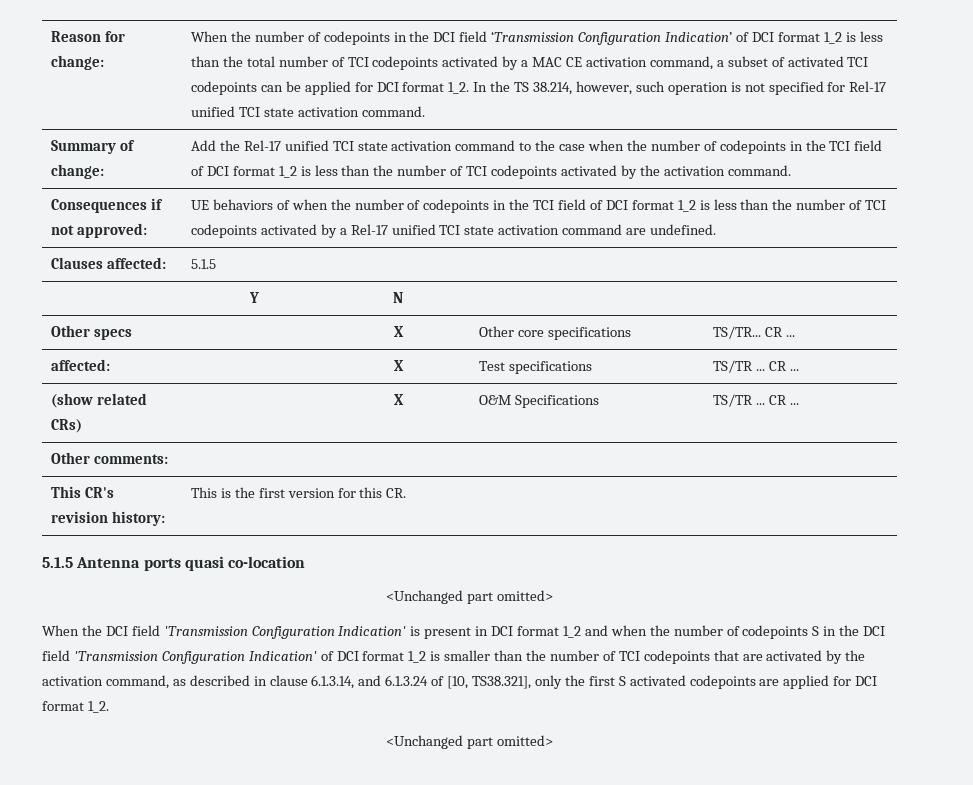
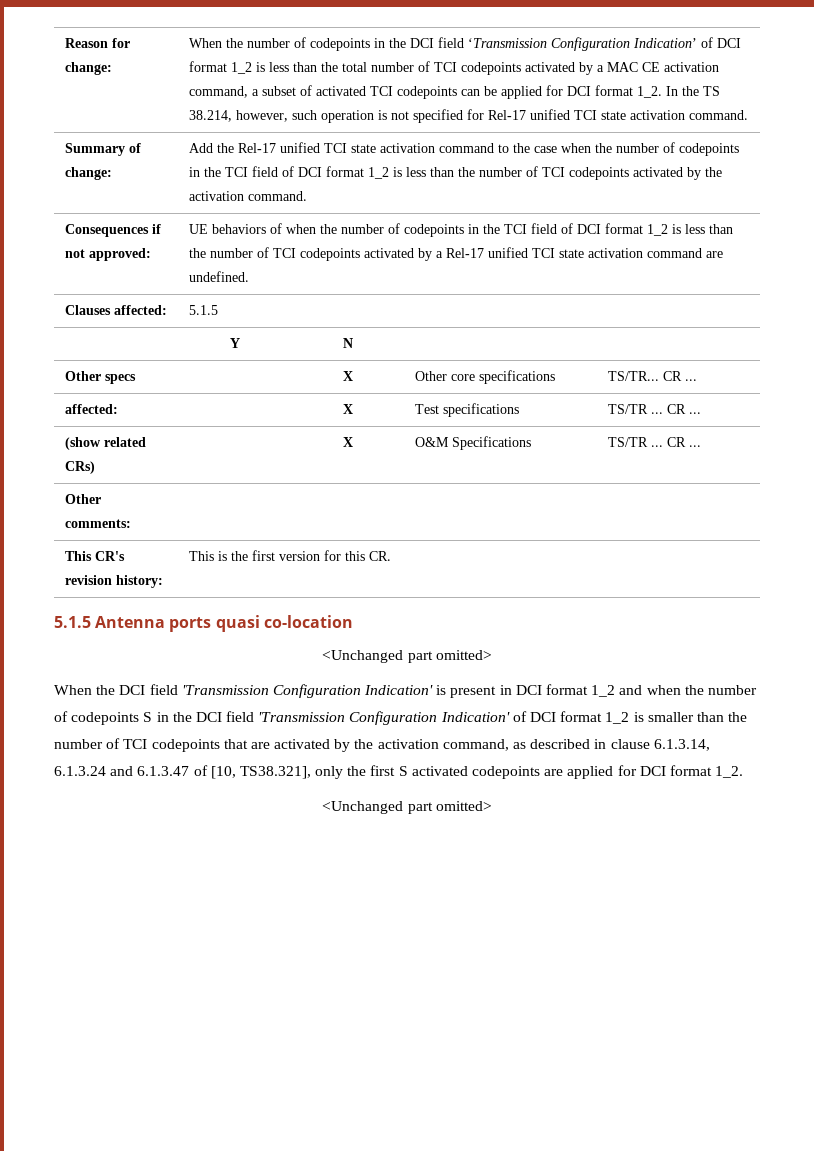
- When the DCI field 'Transmission Configuration Indication' is present in DCI format 1_2 and when the number of codepoints S in the DCI field 'Transmission Configuration Indication' of DCI format 1_2 is smaller than the number of TCI codepoints that are activated by the activation command, as described in clause 6.1.3.14, and 6.1.3.24 of [10, TS38.321], only the first S activated codepoints are applied for DCI format 1_2.
+ When the DCI field 'Transmission Configuration Indication' is present in DCI format 1_2 and when the number of codepoints S in the DCI field 'Transmission Configuration Indication' of DCI format 1_2 is smaller than the number of TCI codepoints that are activated by the activation command, as described in clause 6.1.3.14, 6.1.3.24 and 6.1.3.47 of [10, TS38.321], only the first S activated codepoints are applied for DCI format 1_2.

